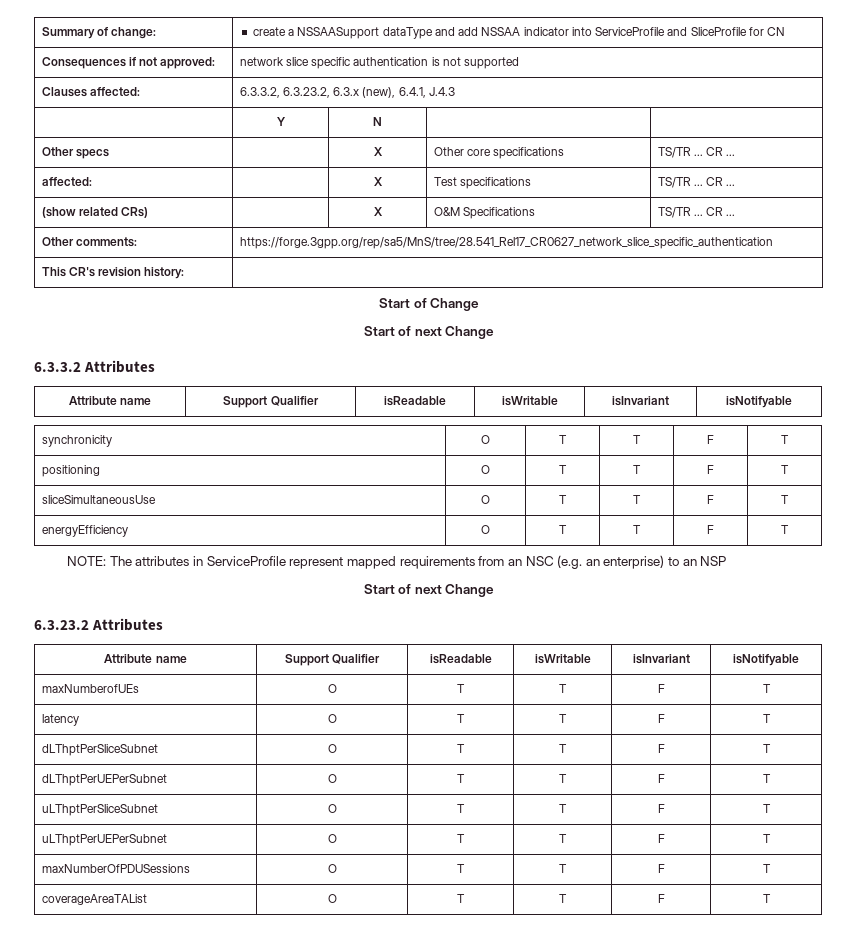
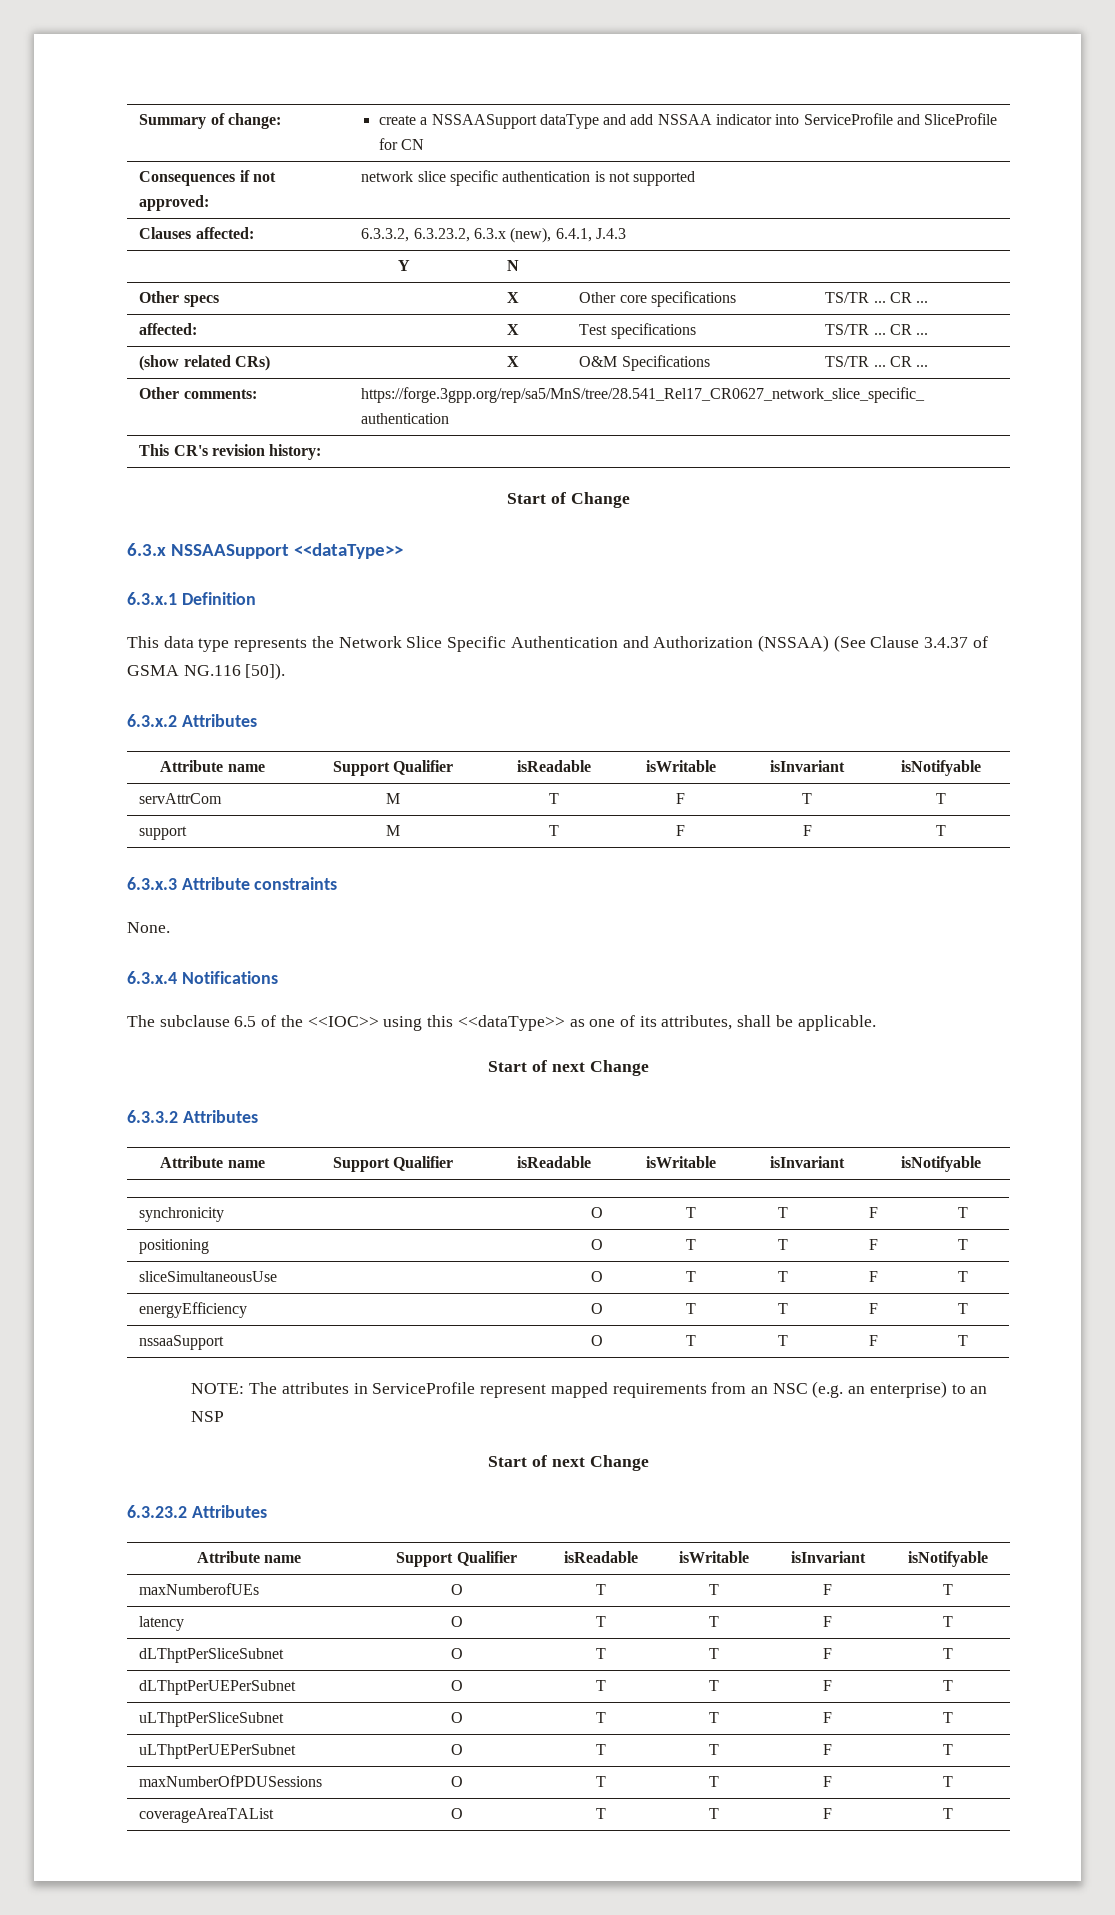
+ 6.3.x NSSAASupport <<dataType>>
+ 6.3.x.1 Definition
+ This data type represents the Network Slice Specific Authentication and Authorization (NSSAA) (See Clause 3.4.37 of GSMA NG.116 [50]).
+ 6.3.x.2 Attributes
+ Attribute name | Support Qualifier | isReadable | isWritable | isInvariant | isNotifyable
+ servAttrCom | M | T | F | T | T
+ support | M | T | F | F | T
+ 6.3.x.3 Attribute constraints
+ None.
+ 6.3.x.4 Notifications
+ The subclause 6.5 of the <<IOC>> using this <<dataType>> as one of its attributes, shall be applicable.
+ nssaaSupport | O | T | T | F | T

